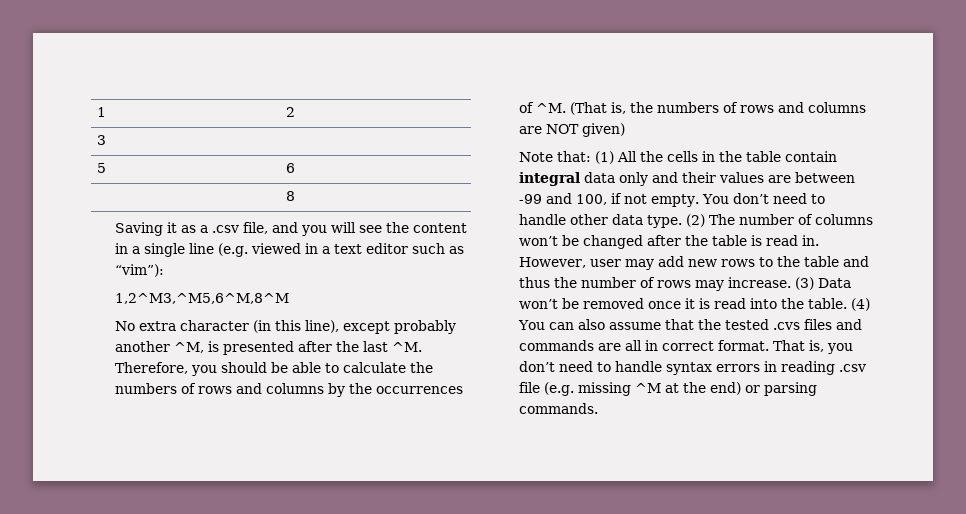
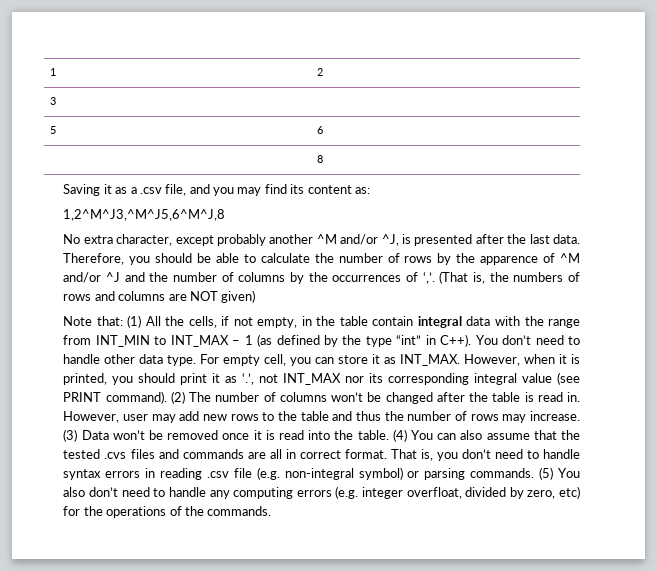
- Saving it as a .csv file, and you will see the content in a single line (e.g. viewed in a text editor such as “vim”):
- 1,2^M3,^M5,6^M,8^M
- No extra character (in this line), except probably another ^M, is presented after the last ^M.
+ Saving it as a .csv file, and you may find its content as:
+ 1,2^M^J3,^M^J5,6^M^J,8
+ No extra character, except probably another ^M and/or ^J, is presented after the last data.
- Therefore, you should be able to calculate the numbers of rows and columns by the occurrences of ^M.
+ Therefore, you should be able to calculate the number of rows by the apparence of ^M and/or ^J and the number of columns by the occurrences of ‘,’.
- Note that: (1) All the cells in the table contain integral data only and their values are between -99 and 100, if not empty.
+ Note that: (1) All the cells, if not empty, in the table contain integral data with the range from INT_MIN to INT_MAX – 1 (as defined by the type “int” in C++).
+ For empty cell, you can store it as INT_MAX. However, when it is printed, you should print it as ‘.’, not INT_MAX nor its corresponding integral value (see PRINT command).
- That is, you don’t need to handle syntax errors in reading .csv file (e.g. missing ^M at the end) or parsing commands.
+ That is, you don’t need to handle syntax errors in reading .csv file (e.g. non-integral symbol) or parsing commands. (5) You also don’t need to handle any computing errors (e.g. integer overfloat, divided by zero, etc) for the operations of the commands.

